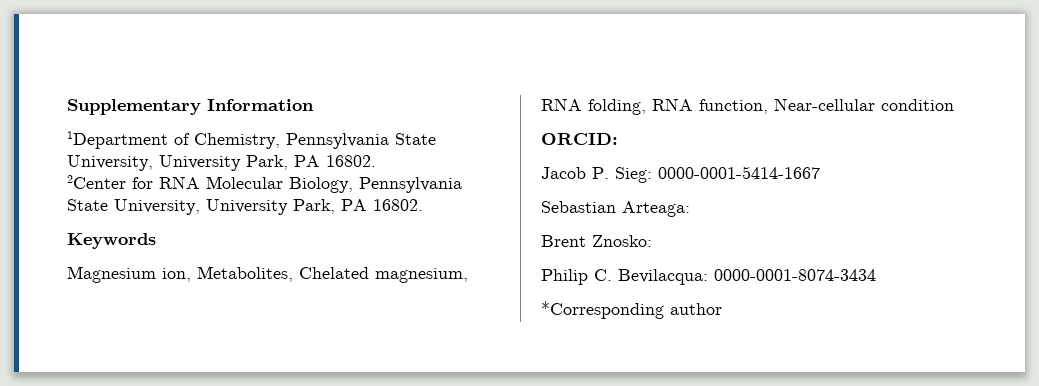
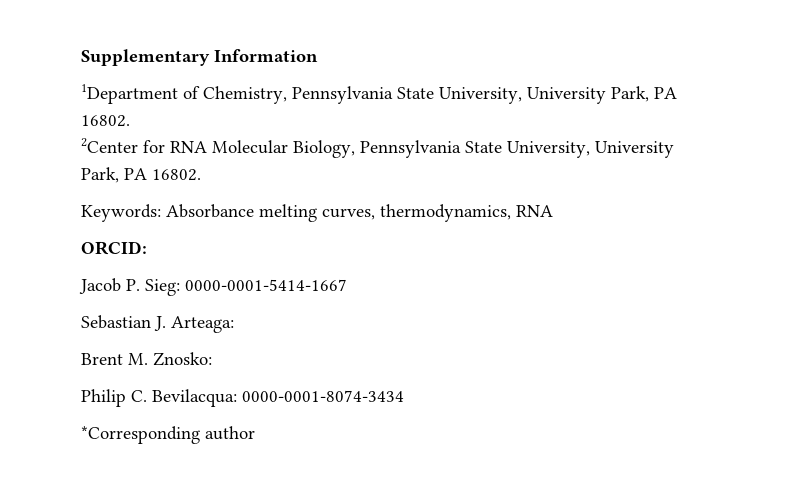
- Keywords
- Magnesium ion, Metabolites, Chelated magnesium, RNA folding, RNA function, Near-cellular condition
+ Keywords: Absorbance melting curves, thermodynamics, RNA
- Sebastian Arteaga:
+ Sebastian J. Arteaga:
- Brent Znosko:
+ Brent M. Znosko:

